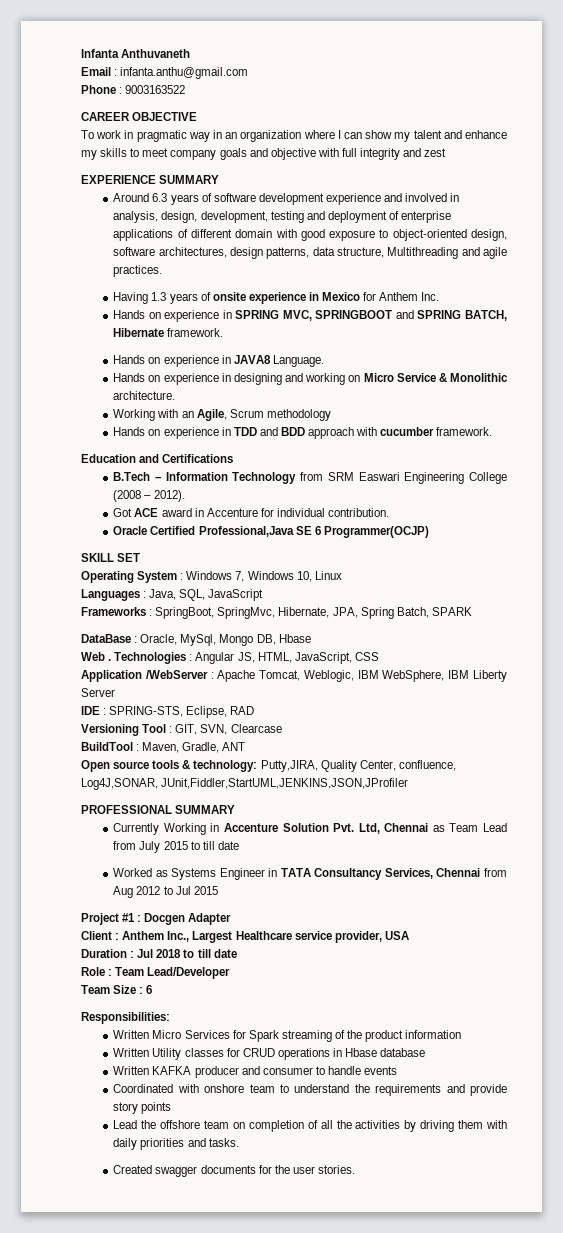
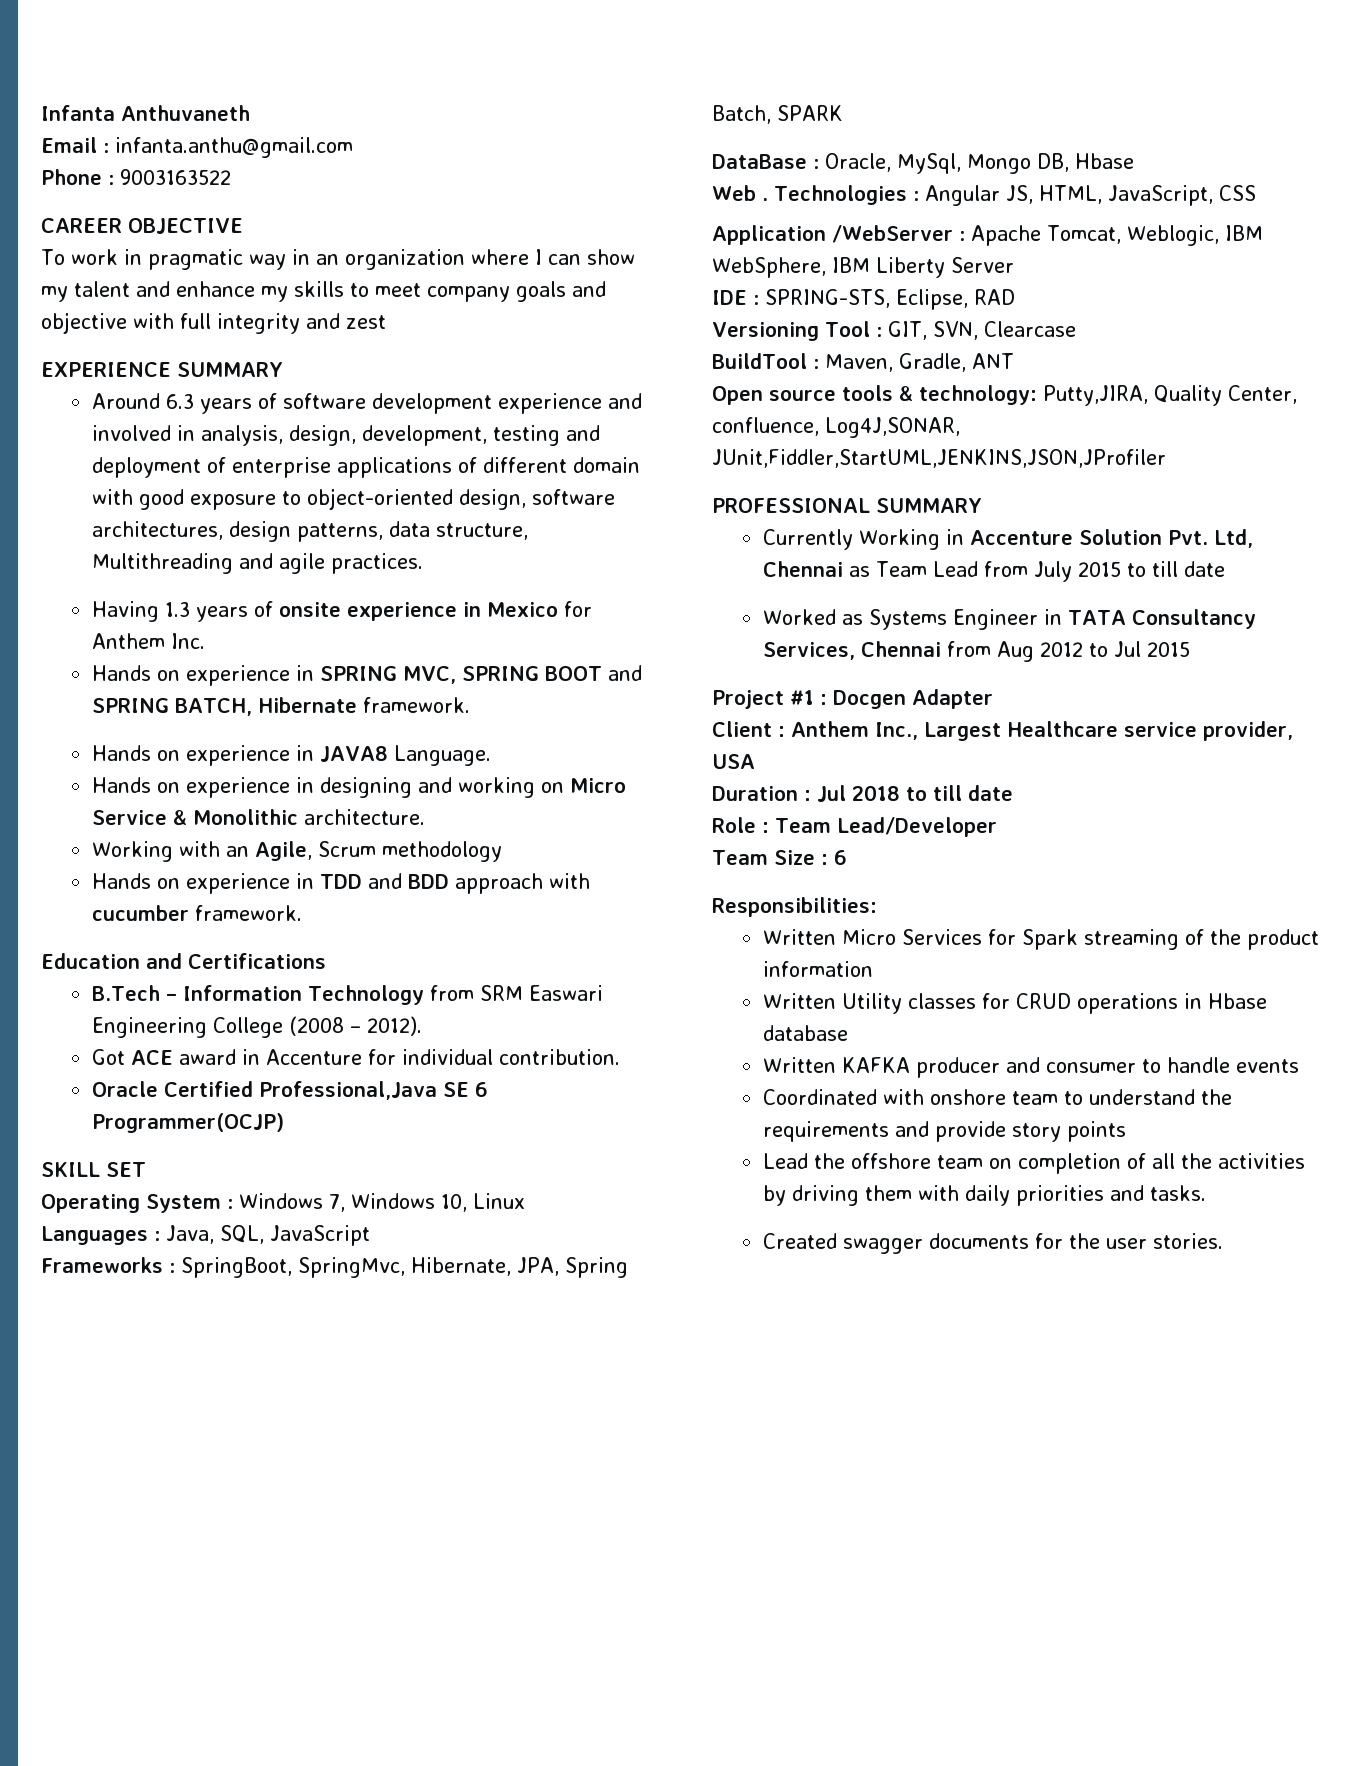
- Hands on experience in SPRING MVC, SPRINGBOOT and SPRING BATCH, Hibernate framework.
+ Hands on experience in SPRING MVC, SPRING BOOT and SPRING BATCH, Hibernate framework.

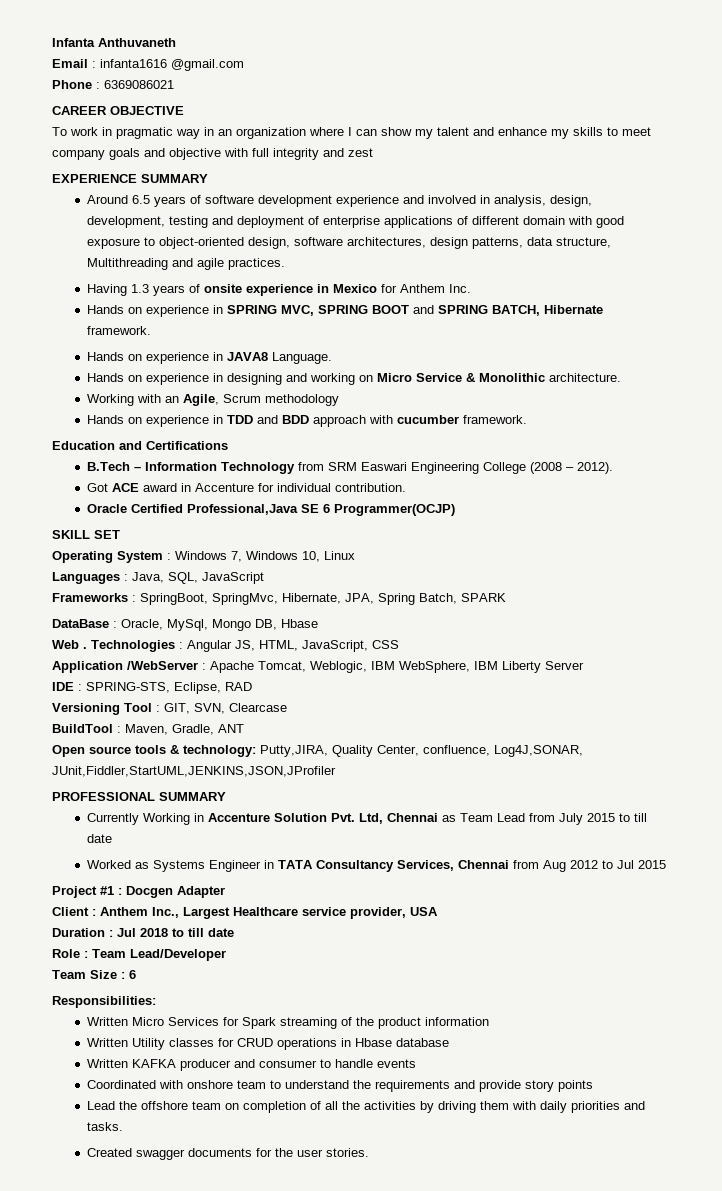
- Email : infanta.anthu@gmail.com
+ Email : infanta1616 @gmail.com
- Phone : 9003163522
+ Phone : 6369086021
- Around 6.3 years of software development experience and involved in analysis, design, development, testing and deployment of enterprise applications of different domain with good exposure to object-oriented design, software architectures, design patterns, data structure, Multithreading and agile practices.
+ Around 6.5 years of software development experience and involved in analysis, design, development, testing and deployment of enterprise applications of different domain with good exposure to object-oriented design, software architectures, design patterns, data structure, Multithreading and agile practices.

